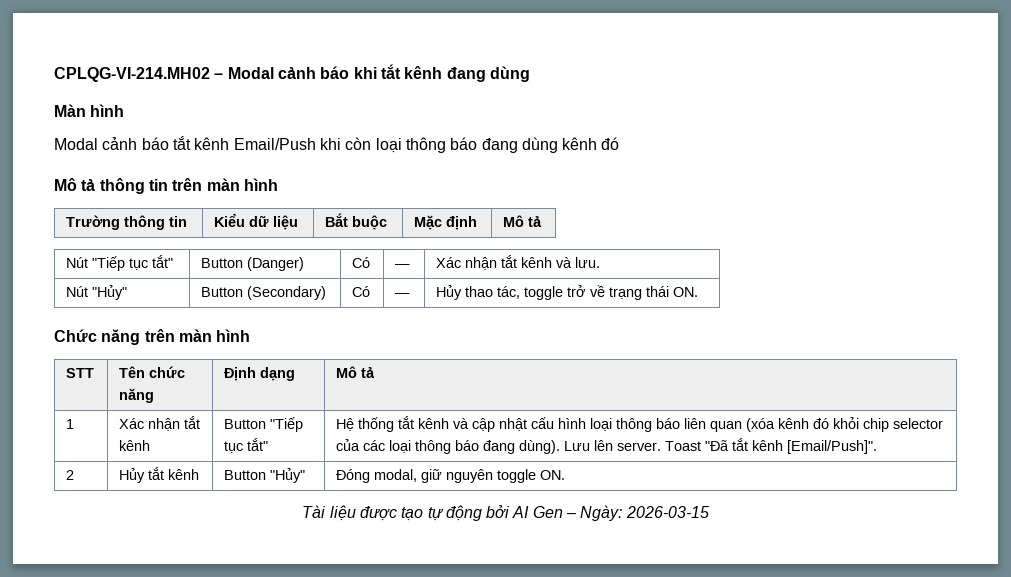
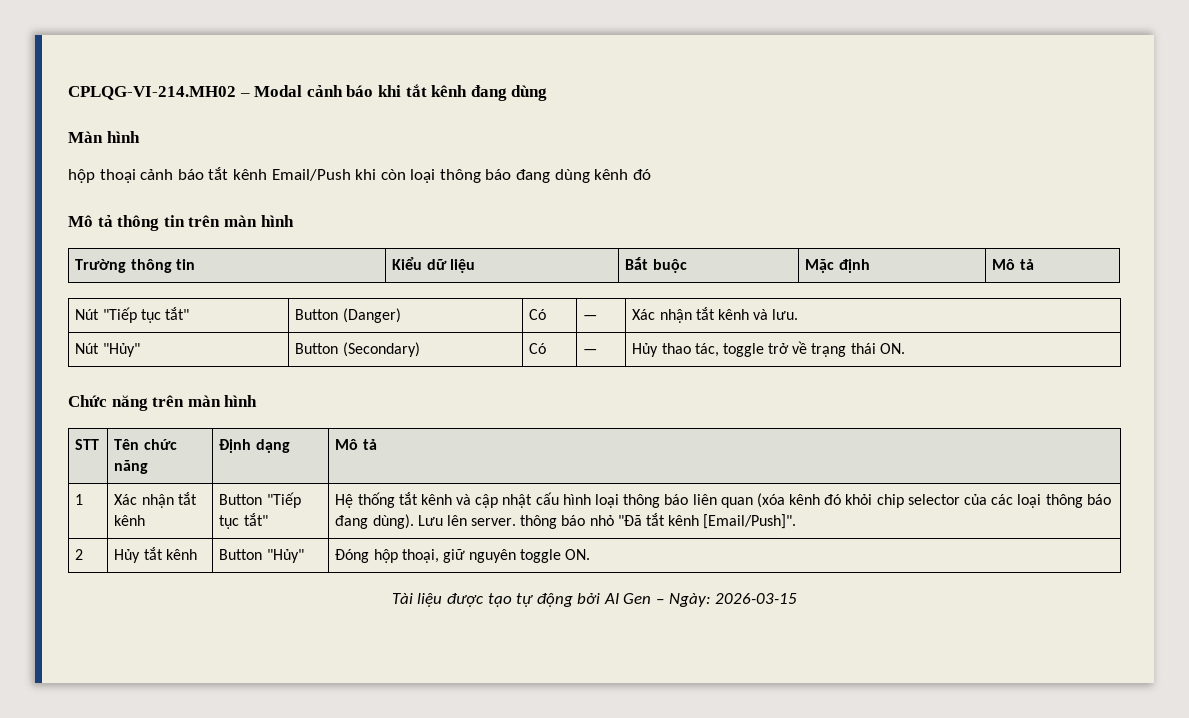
- Modal cảnh báo tắt kênh Email/Push khi còn loại thông báo đang dùng kênh đó
+ hộp thoại cảnh báo tắt kênh Email/Push khi còn loại thông báo đang dùng kênh đó
- Lưu lên server. Toast "Đã tắt kênh [Email/Push]".
+ Lưu lên server. thông báo nhỏ "Đã tắt kênh [Email/Push]".
- 2 | Hủy tắt kênh | Button "Hủy" | Đóng modal, giữ nguyên toggle ON.
+ 2 | Hủy tắt kênh | Button "Hủy" | Đóng hộp thoại, giữ nguyên toggle ON.

